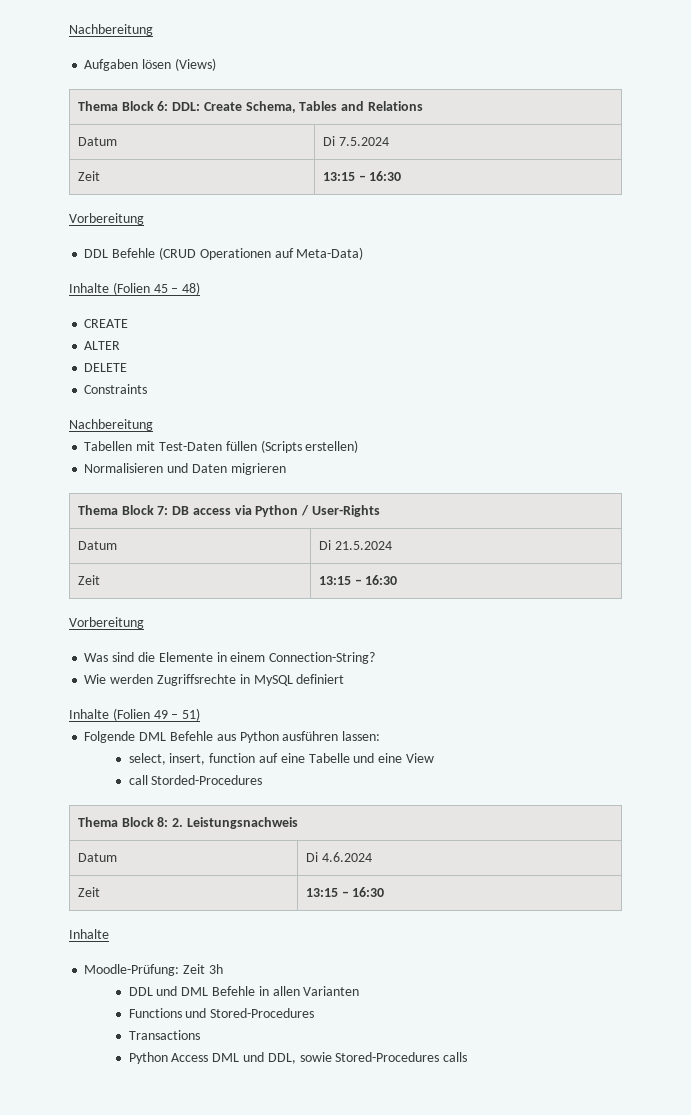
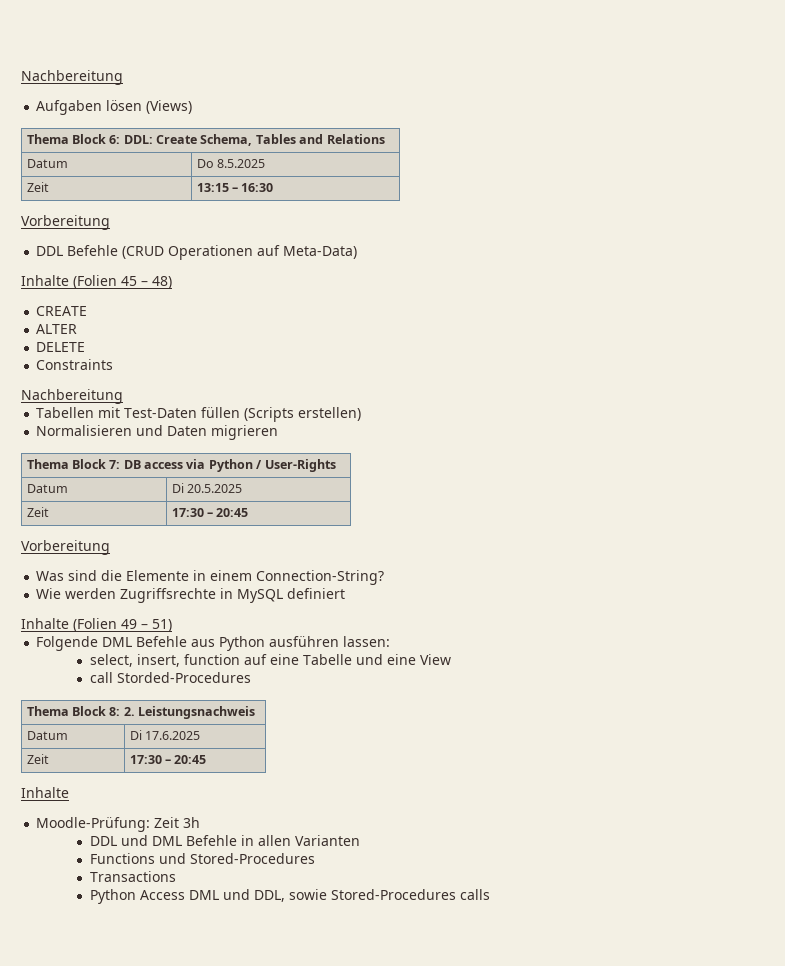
- Datum | Di 7.5.2024
+ Datum | Do 8.5.2025
- Datum | Di 21.5.2024
- Zeit | 13:15 – 16:30
+ Datum | Di 20.5.2025
+ Zeit | 17:30 – 20:45
- Datum | Di 4.6.2024
- Zeit | 13:15 – 16:30
+ Datum | Di 17.6.2025
+ Zeit | 17:30 – 20:45

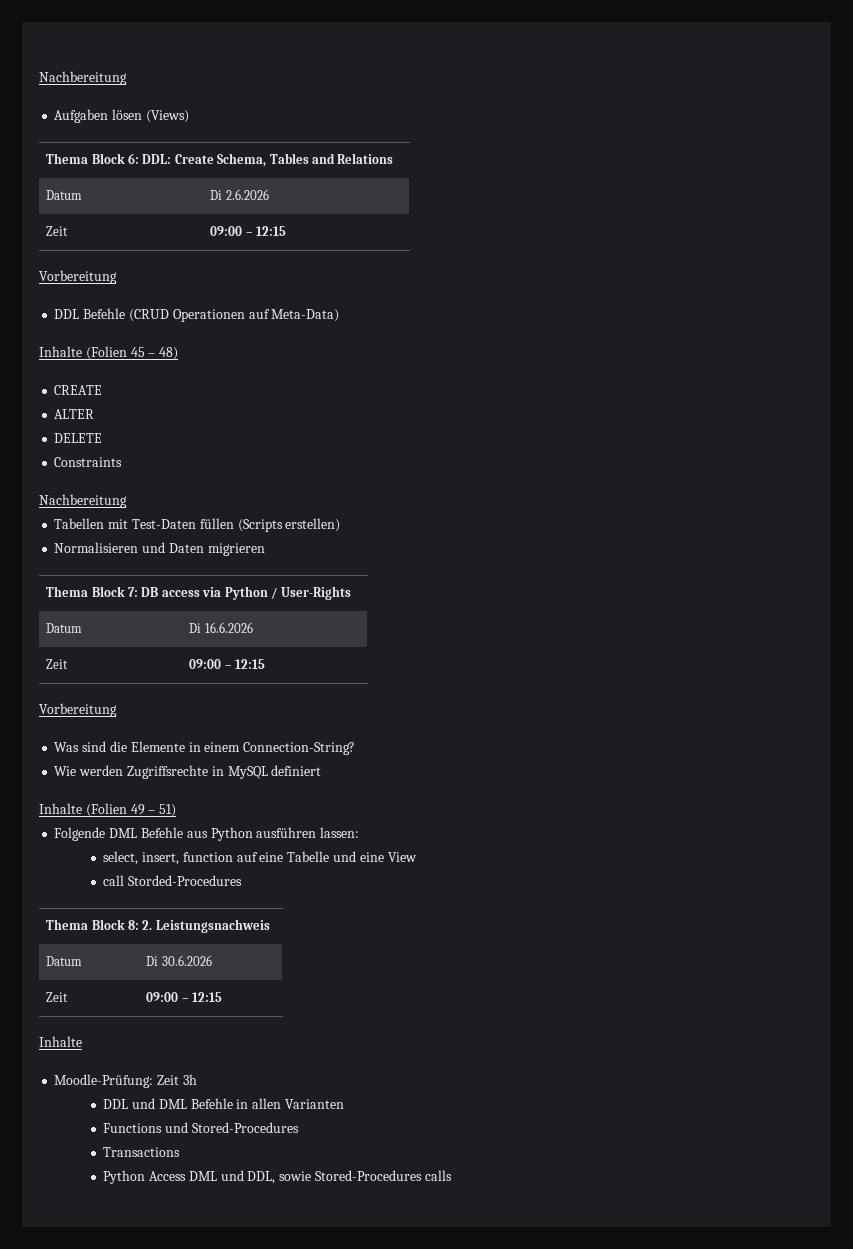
- Datum | Do 8.5.2025
- Zeit | 13:15 – 16:30
+ Datum | Di 2.6.2026
+ Zeit | 09:00 – 12:15
- Datum | Di 20.5.2025
- Zeit | 17:30 – 20:45
+ Datum | Di 16.6.2026
+ Zeit | 09:00 – 12:15
- Datum | Di 17.6.2025
- Zeit | 17:30 – 20:45
+ Datum | Di 30.6.2026
+ Zeit | 09:00 – 12:15

